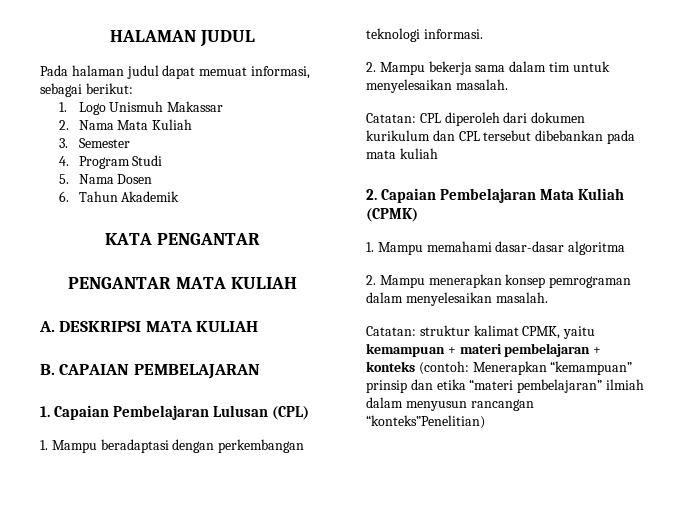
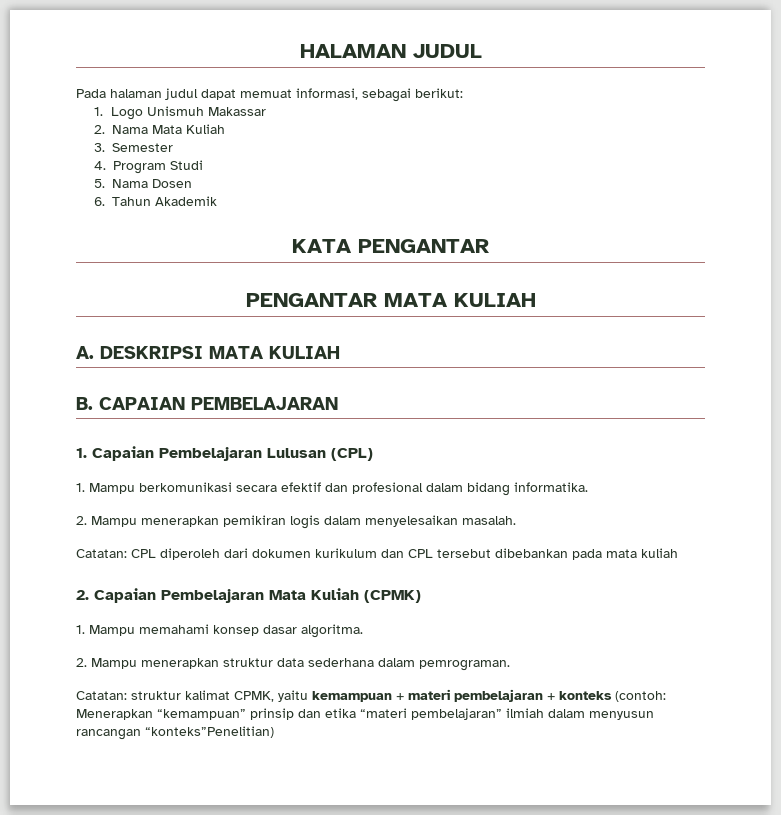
- 1. Mampu beradaptasi dengan perkembangan teknologi informasi.
- 2. Mampu bekerja sama dalam tim untuk menyelesaikan masalah.
+ 1. Mampu berkomunikasi secara efektif dan profesional dalam bidang informatika.
+ 2. Mampu menerapkan pemikiran logis dalam menyelesaikan masalah.
- 1. Mampu memahami dasar-dasar algoritma
- 2. Mampu menerapkan konsep pemrograman dalam menyelesaikan masalah.
+ 1. Mampu memahami konsep dasar algoritma.
+ 2. Mampu menerapkan struktur data sederhana dalam pemrograman.

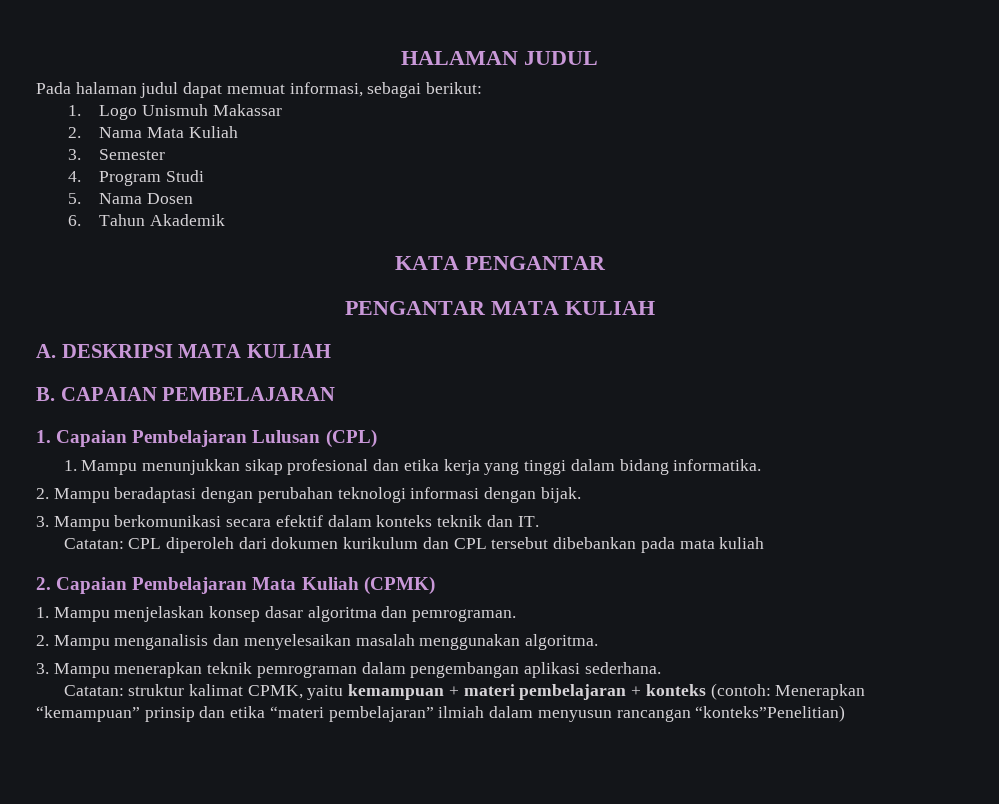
- 1. Mampu berkomunikasi secara efektif dan profesional dalam bidang informatika.
+ 1. Mampu menunjukkan sikap profesional dan etika kerja yang tinggi dalam bidang informatika.
- 2. Mampu menerapkan pemikiran logis dalam menyelesaikan masalah.
+ 2. Mampu beradaptasi dengan perubahan teknologi informasi dengan bijak.
+ 3. Mampu berkomunikasi secara efektif dalam konteks teknik dan IT.
- 1. Mampu memahami konsep dasar algoritma.
- 2. Mampu menerapkan struktur data sederhana dalam pemrograman.
+ 1. Mampu menjelaskan konsep dasar algoritma dan pemrograman.
+ 2. Mampu menganalisis dan menyelesaikan masalah menggunakan algoritma.
+ 3. Mampu menerapkan teknik pemrograman dalam pengembangan aplikasi sederhana.

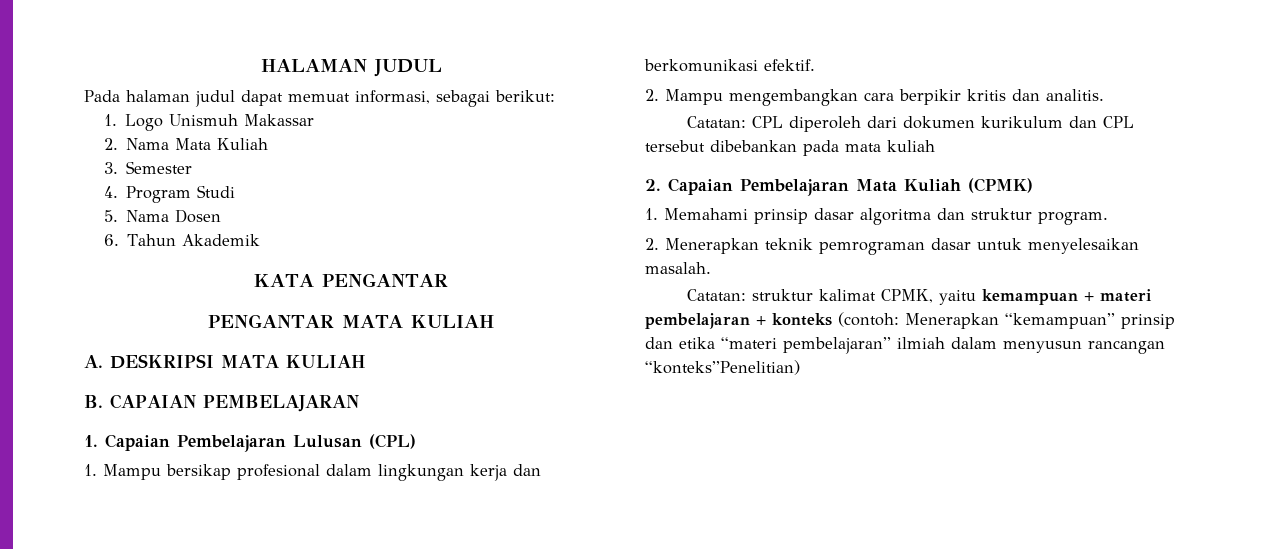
- 1. Mampu menunjukkan sikap profesional dan etika kerja yang tinggi dalam bidang informatika.
- 2. Mampu beradaptasi dengan perubahan teknologi informasi dengan bijak.
- 3. Mampu berkomunikasi secara efektif dalam konteks teknik dan IT.
+ 1. Mampu bersikap profesional dalam lingkungan kerja dan berkomunikasi efektif.
+ 2. Mampu mengembangkan cara berpikir kritis dan analitis.
- 1. Mampu menjelaskan konsep dasar algoritma dan pemrograman.
- 2. Mampu menganalisis dan menyelesaikan masalah menggunakan algoritma.
- 3. Mampu menerapkan teknik pemrograman dalam pengembangan aplikasi sederhana.
+ 1. Memahami prinsip dasar algoritma dan struktur program.
+ 2. Menerapkan teknik pemrograman dasar untuk menyelesaikan masalah.

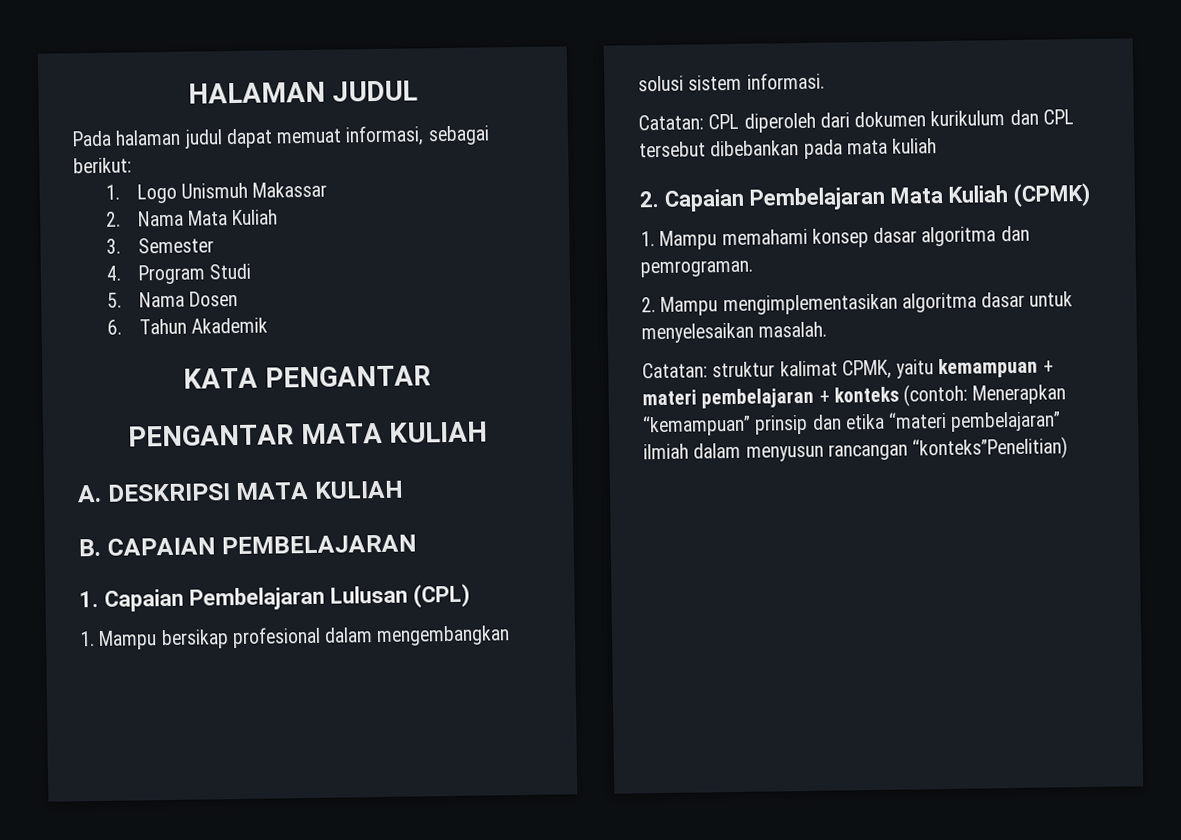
- 1. Mampu bersikap profesional dalam lingkungan kerja dan berkomunikasi efektif.
- 2. Mampu mengembangkan cara berpikir kritis dan analitis.
+ 1. Mampu bersikap profesional dalam mengembangkan solusi sistem informasi.
- 1. Memahami prinsip dasar algoritma dan struktur program.
- 2. Menerapkan teknik pemrograman dasar untuk menyelesaikan masalah.
+ 1. Mampu memahami konsep dasar algoritma dan pemrograman.
+ 2. Mampu mengimplementasikan algoritma dasar untuk menyelesaikan masalah.

